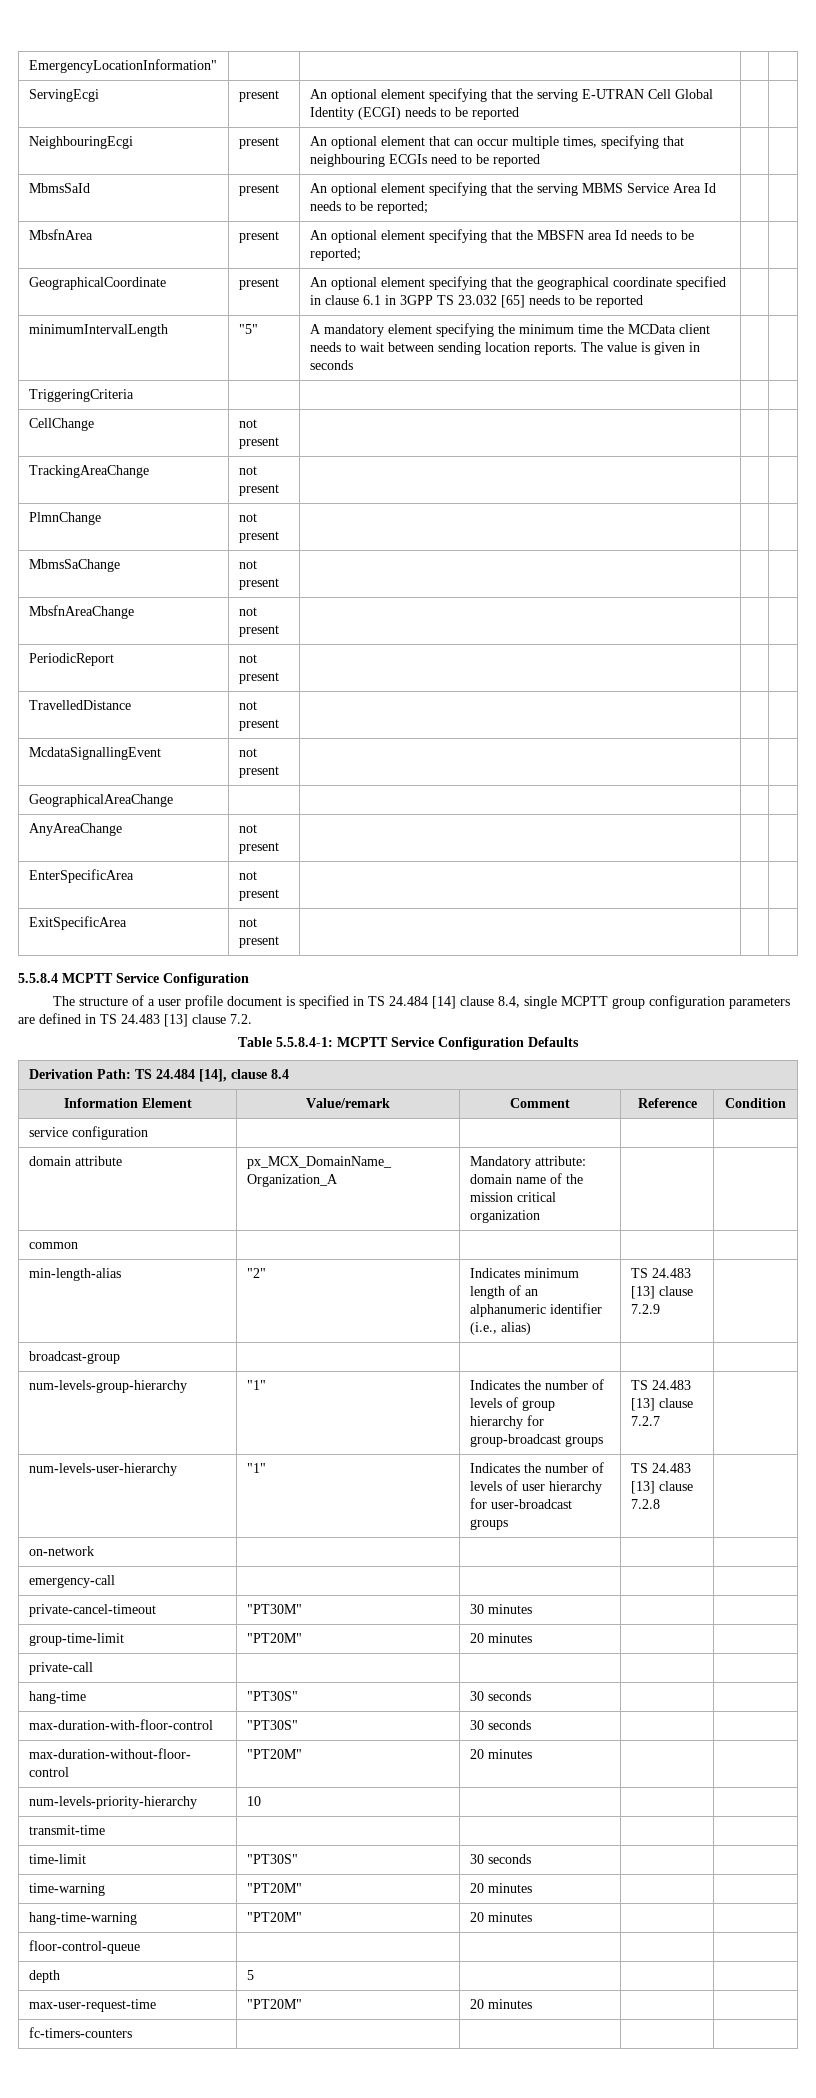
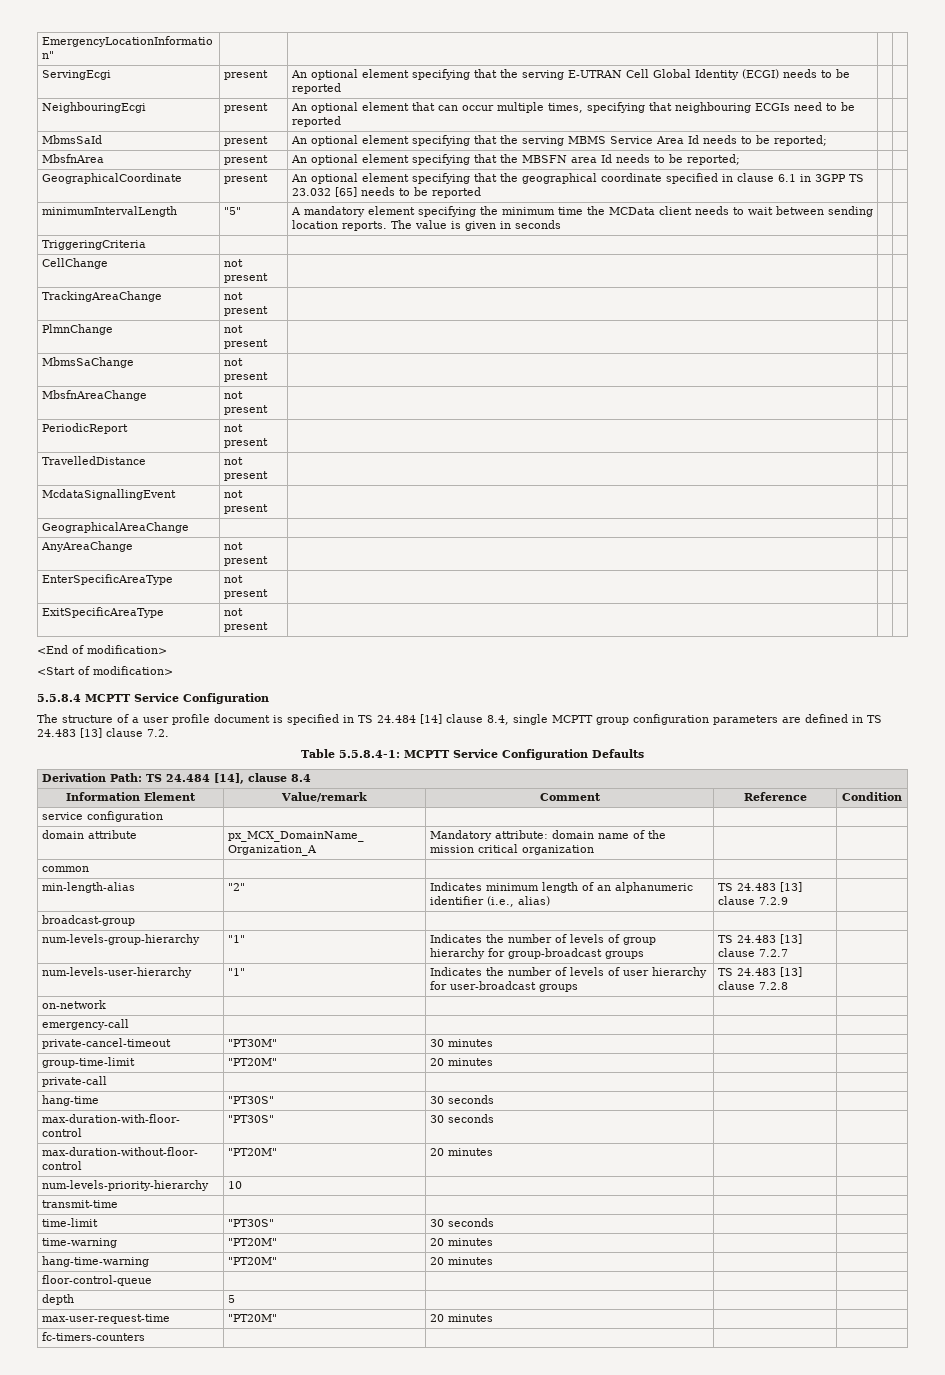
- EnterSpecificArea | not present | | |
- ExitSpecificArea | not present | | |
+ EnterSpecificAreaType | not present | | |
+ ExitSpecificAreaType | not present | | |
+ <End of modification>
+ <Start of modification>

